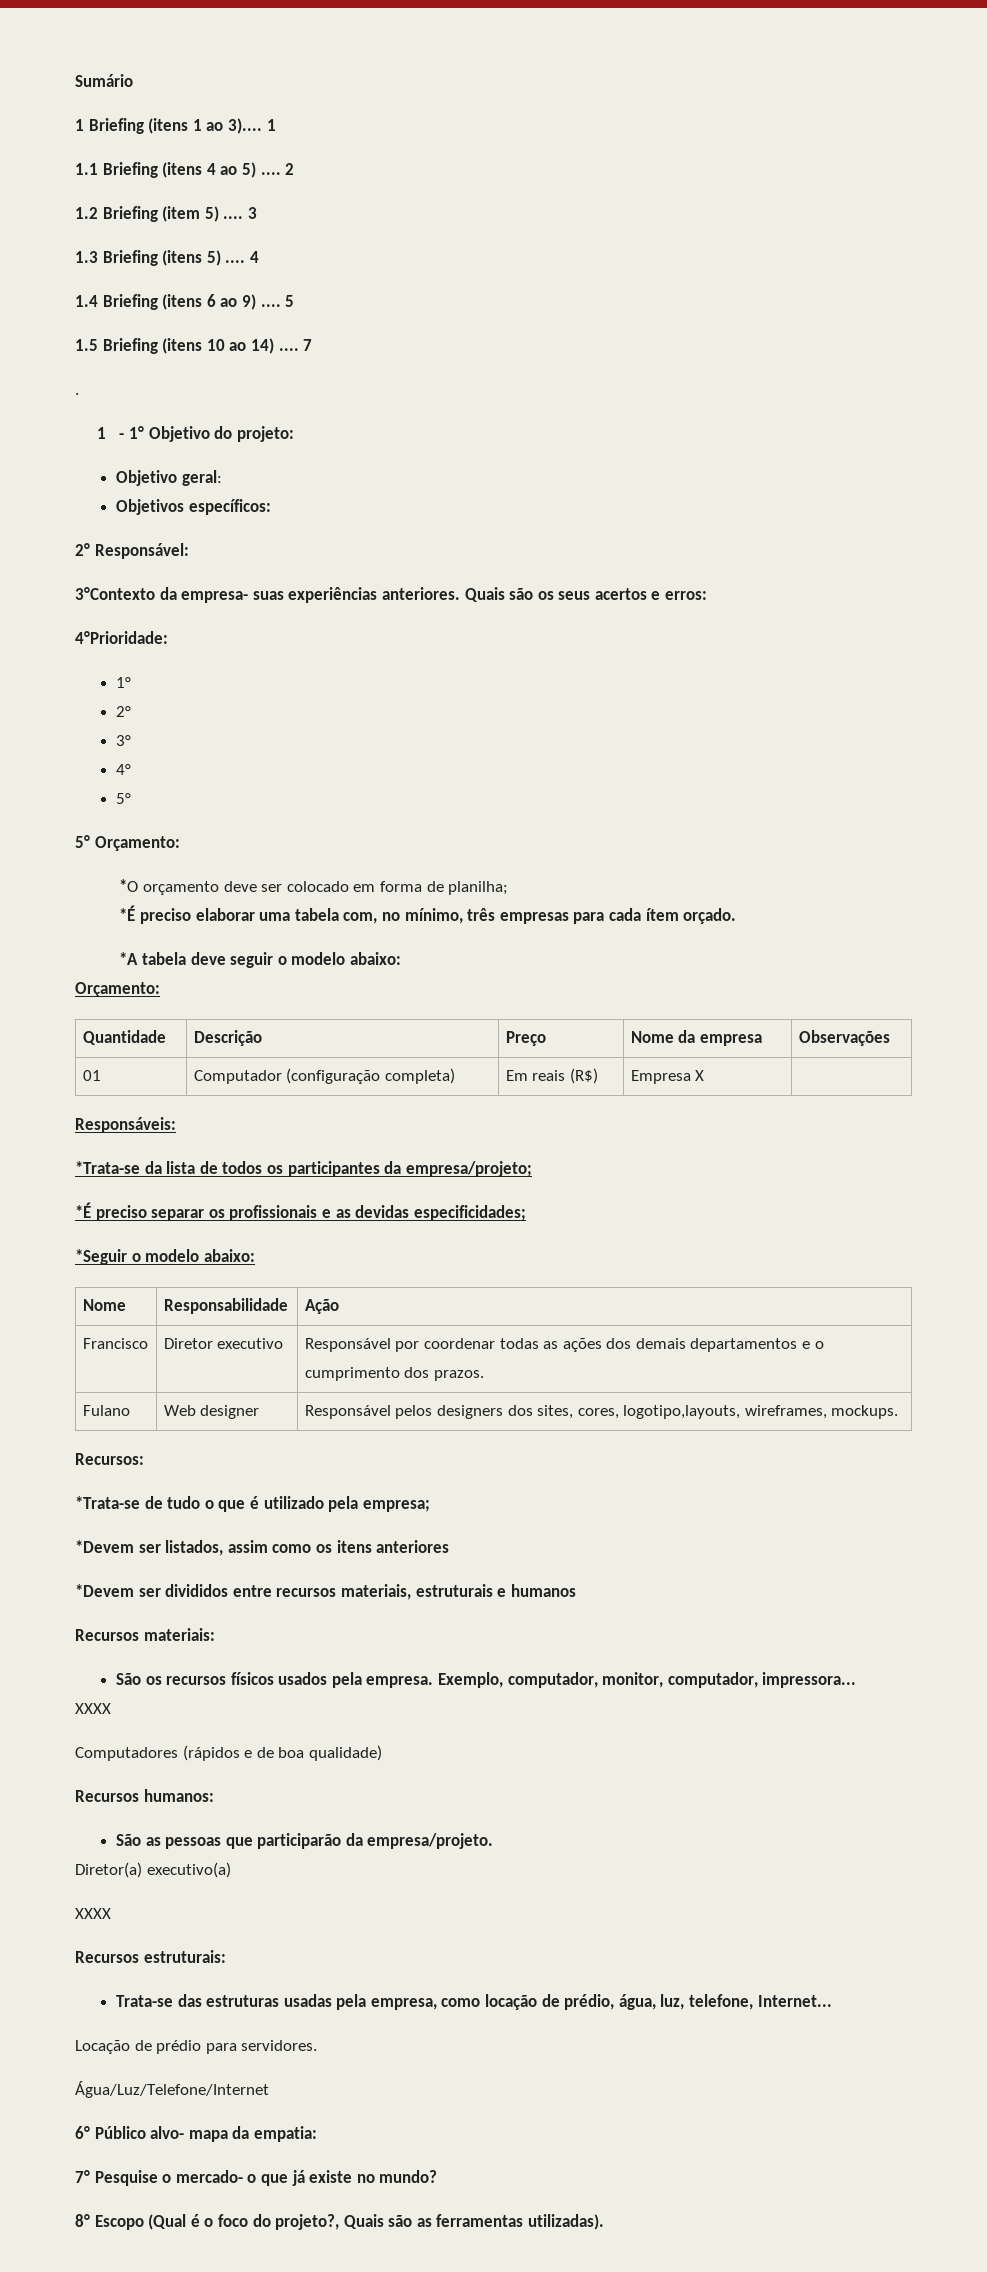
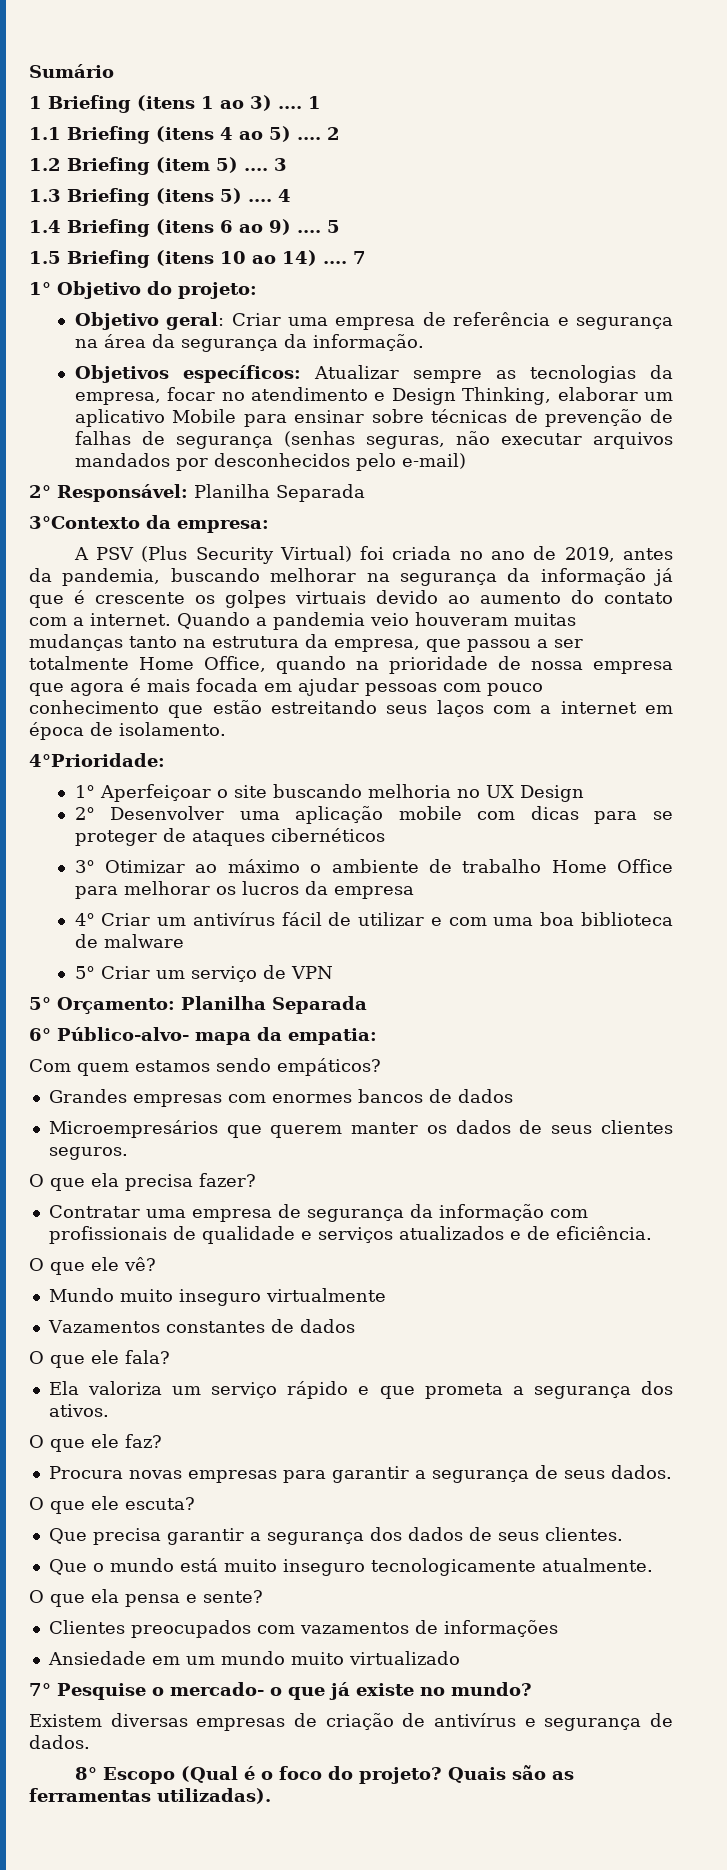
- 1 Briefing (itens 1 ao 3)....
+ 1 Briefing (itens 1 ao 3) ....
- .
- 1 - 1° Objetivo do projeto:
+ 1° Objetivo do projeto:
- Objetivo geral:
- Objetivos específicos:
+ Objetivo geral: Criar uma empresa de referência e segurança na área da segurança da informação.
+ Objetivos específicos: Atualizar sempre as tecnologias da empresa, focar no atendimento e Design Thinking, elaborar um aplicativo Mobile para ensinar sobre técnicas de prevenção de falhas de segurança (senhas seguras, não executar arquivos mandados por desconhecidos pelo e-mail)
- 2° Responsável:
+ 2° Responsável: Planilha Separada
- 3°Contexto da empresa- suas experiências anteriores. Quais são os seus acertos e erros:
+ 3°Contexto da empresa:
+ A PSV (Plus Security Virtual) foi criada no ano de 2019, antes da pandemia, buscando melhorar na segurança da informação já que é crescente os golpes virtuais devido ao aumento do contato com a internet. Quando a pandemia veio houveram muitas mudanças tanto na estrutura da empresa, que passou a ser totalmente Home Office, quando na prioridade de nossa empresa que agora é mais focada em ajudar pessoas com pouco conhecimento que estão estreitando seus laços com a internet em época de isolamento.
  4°Prioridade:
- 1°
- 2°
- 3°
- 4°
- 5°
- 5° Orçamento:
- *O orçamento deve ser colocado em forma de planilha;
- *É preciso elaborar uma tabela com, no mínimo, três empresas para cada ítem orçado.
- *A tabela deve seguir o modelo abaixo:
- Orçamento:
- Quantidade | Descrição | Preço | Nome da empresa | Observações
- 01 | Computador (configuração completa) | Em reais (R$) | Empresa X |
- Responsáveis:
- *Trata-se da lista de todos os participantes da empresa/projeto;
- *É preciso separar os profissionais e as devidas especificidades;
- *Seguir o modelo abaixo:
- Nome | Responsabilidade | Ação
- Francisco | Diretor executivo | Responsável por coordenar todas as ações dos demais departamentos e o cumprimento dos prazos.
- Fulano | Web designer | Responsável pelos designers dos sites, cores, logotipo,layouts, wireframes, mockups.
- Recursos:
- *Trata-se de tudo o que é utilizado pela empresa;
- *Devem ser listados, assim como os itens anteriores
- *Devem ser divididos entre recursos materiais, estruturais e humanos
- Recursos materiais:
- São os recursos físicos usados pela empresa. Exemplo, computador, monitor, computador, impressora...
- XXXX
- Computadores (rápidos e de boa qualidade)
- Recursos humanos:
- São as pessoas que participarão da empresa/projeto.
- Diretor(a) executivo(a)
- XXXX
- Recursos estruturais:
- Trata-se das estruturas usadas pela empresa, como locação de prédio, água, luz, telefone, Internet...
- Locação de prédio para servidores.
- Água/Luz/Telefone/Internet
+ 1° Aperfeiçoar o site buscando melhoria no UX Design
+ 2° Desenvolver uma aplicação mobile com dicas para se proteger de ataques cibernéticos
+ 3° Otimizar ao máximo o ambiente de trabalho Home Office para melhorar os lucros da empresa
+ 4° Criar um antivírus fácil de utilizar e com uma boa biblioteca de malware
+ 5° Criar um serviço de VPN
+ 5° Orçamento: Planilha Separada
- 6° Público alvo- mapa da empatia:
+ 6° Público-alvo- mapa da empatia:
+ Com quem estamos sendo empáticos?
+ Grandes empresas com enormes bancos de dados
+ Microempresários que querem manter os dados de seus clientes seguros.
+ O que ela precisa fazer?
+ Contratar uma empresa de segurança da informação com profissionais de qualidade e serviços atualizados e de eficiência.
+ O que ele vê?
+ Mundo muito inseguro virtualmente
+ Vazamentos constantes de dados
+ O que ele fala?
+ Ela valoriza um serviço rápido e que prometa a segurança dos ativos.
+ O que ele faz?
+ Procura novas empresas para garantir a segurança de seus dados.
+ O que ele escuta?
+ Que precisa garantir a segurança dos dados de seus clientes.
+ Que o mundo está muito inseguro tecnologicamente atualmente.
+ O que ela pensa e sente?
+ Clientes preocupados com vazamentos de informações
+ Ansiedade em um mundo muito virtualizado
+ Existem diversas empresas de criação de antivírus e segurança de dados.
- 8° Escopo (Qual é o foco do projeto?, Quais são as ferramentas utilizadas).
+ 8° Escopo (Qual é o foco do projeto? Quais são as ferramentas utilizadas).

